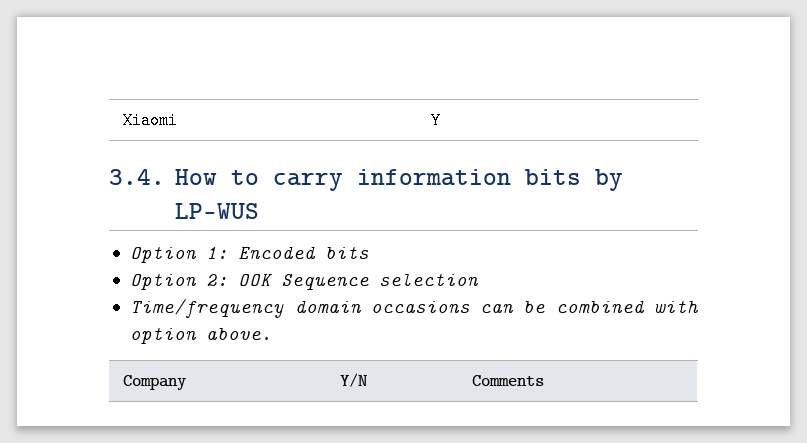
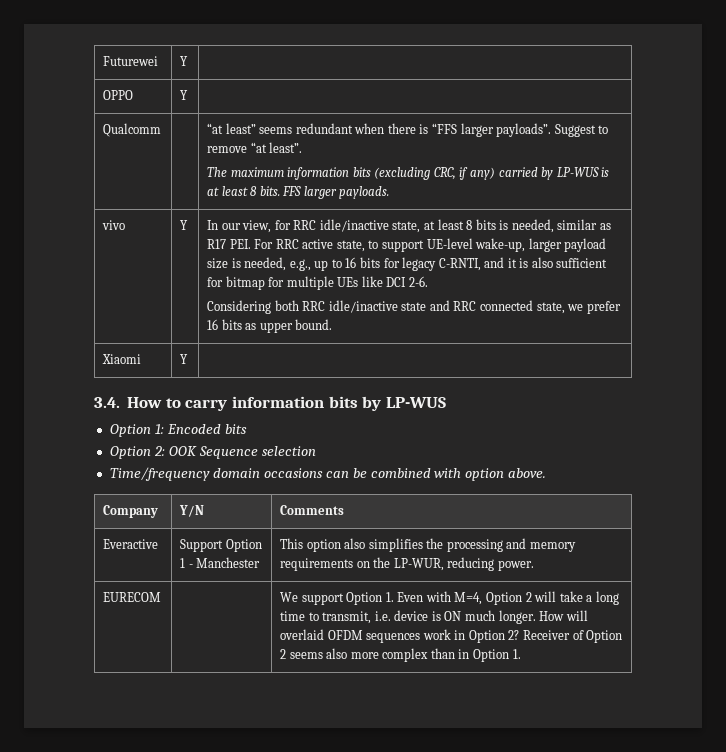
+ Futurewei | Y |
+ OPPO | Y |
+ Qualcomm | | “at least” seems redundant when there is “FFS larger payloads”. Suggest to remove “at least”.
+ The maximum information bits (excluding CRC, if any) carried by LP-WUS is at least 8 bits. FFS larger payloads.
+ vivo | Y | In our view, for RRC idle/inactive state, at least 8 bits is needed, similar as R17 PEI. For RRC active state, to support UE-level wake-up, larger payload size is needed, e.g., up to 16 bits for legacy C-RNTI, and it is also sufficient for bitmap for multiple UEs like DCI 2-6.
+ Considering both RRC idle/inactive state and RRC connected state, we prefer 16 bits as upper bound.
+ Everactive | Support Option 1 - Manchester | This option also simplifies the processing and memory requirements on the LP-WUR, reducing power.
+ EURECOM | | We support Option 1. Even with M=4, Option 2 will take a long time to transmit, i.e. device is ON much longer. How will overlaid OFDM sequences work in Option 2? Receiver of Option 2 seems also more complex than in Option 1.

